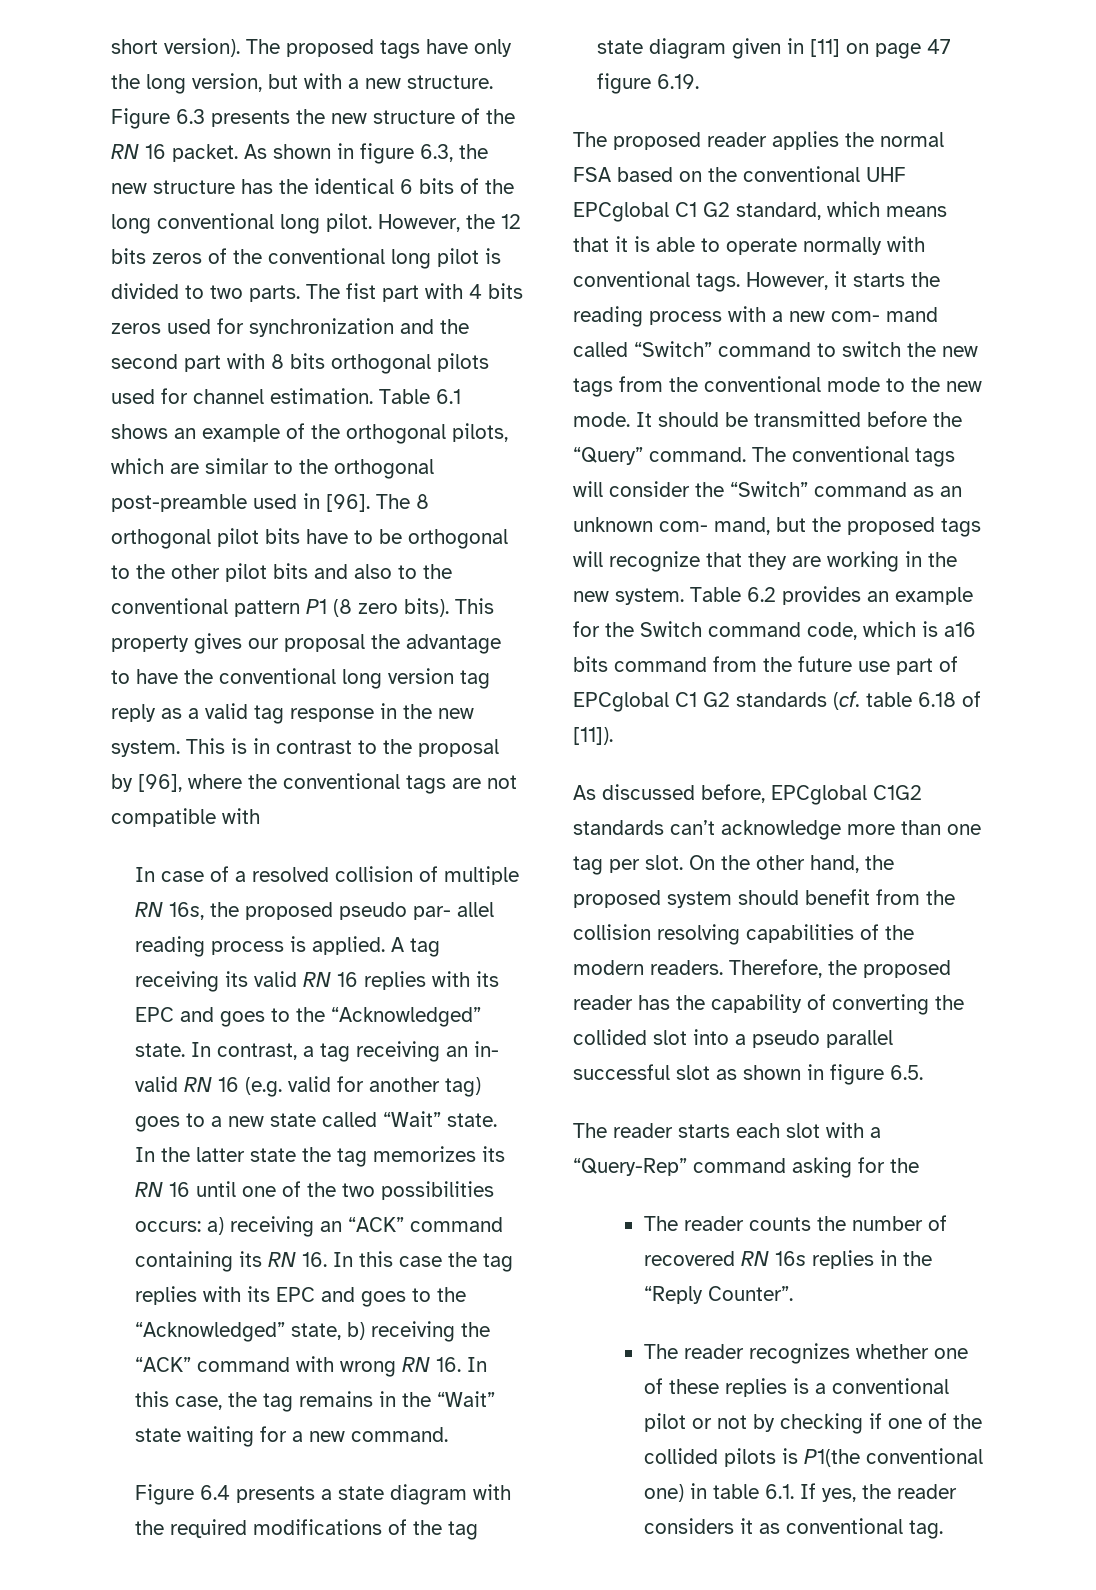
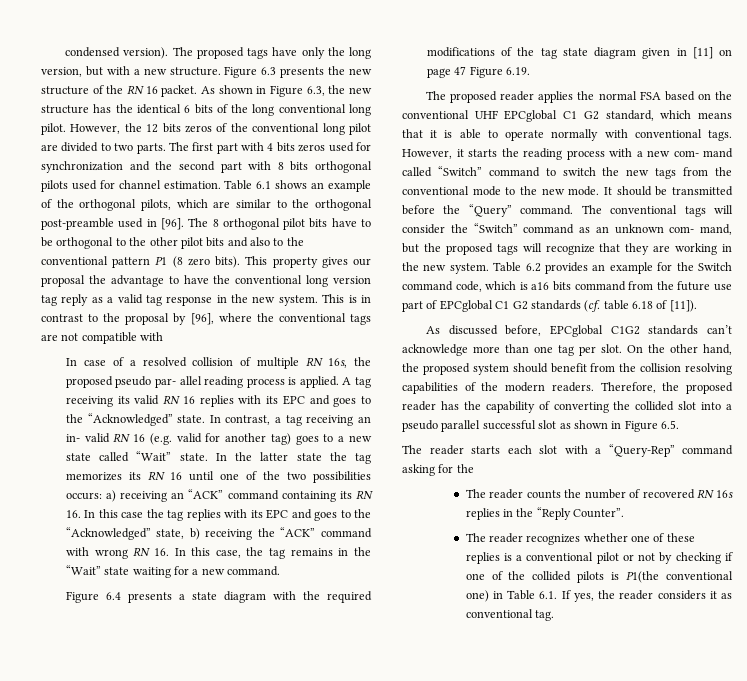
- short version).
+ condensed version).
- As shown in figure 6.3, the new structure has the identical 6 bits of the long conventional long pilot.
+ As shown in Figure 6.3, the new structure has the identical 6 bits of the long conventional long pilot.
- However, the 12 bits zeros of the conventional long pilot is divided to two parts.
+ However, the 12 bits zeros of the conventional long pilot are divided to two parts.
- The fist part with 4 bits zeros used for synchronization and the second part with 8 bits orthogonal pilots used for channel estimation.
+ The first part with 4 bits zeros used for synchronization and the second part with 8 bits orthogonal pilots used for channel estimation.
- Figure 6.4 presents a state diagram with the required modifications of the tag state diagram given in [11] on page 47 figure 6.19.
+ Figure 6.4 presents a state diagram with the required modifications of the tag state diagram given in [11] on page 47 Figure 6.19.
- Therefore, the proposed reader has the capability of converting the collided slot into a pseudo parallel successful slot as shown in figure 6.5.
+ Therefore, the proposed reader has the capability of converting the collided slot into a pseudo parallel successful slot as shown in Figure 6.5.
- The reader recognizes whether one of these replies is a conventional pilot or not by checking if one of the collided pilots is P1(the conventional one) in table 6.1. If yes, the reader considers it as conventional tag.
+ The reader recognizes whether one of these replies is a conventional pilot or not by checking if one of the collided pilots is P1(the conventional one) in Table 6.1. If yes, the reader considers it as conventional tag.

